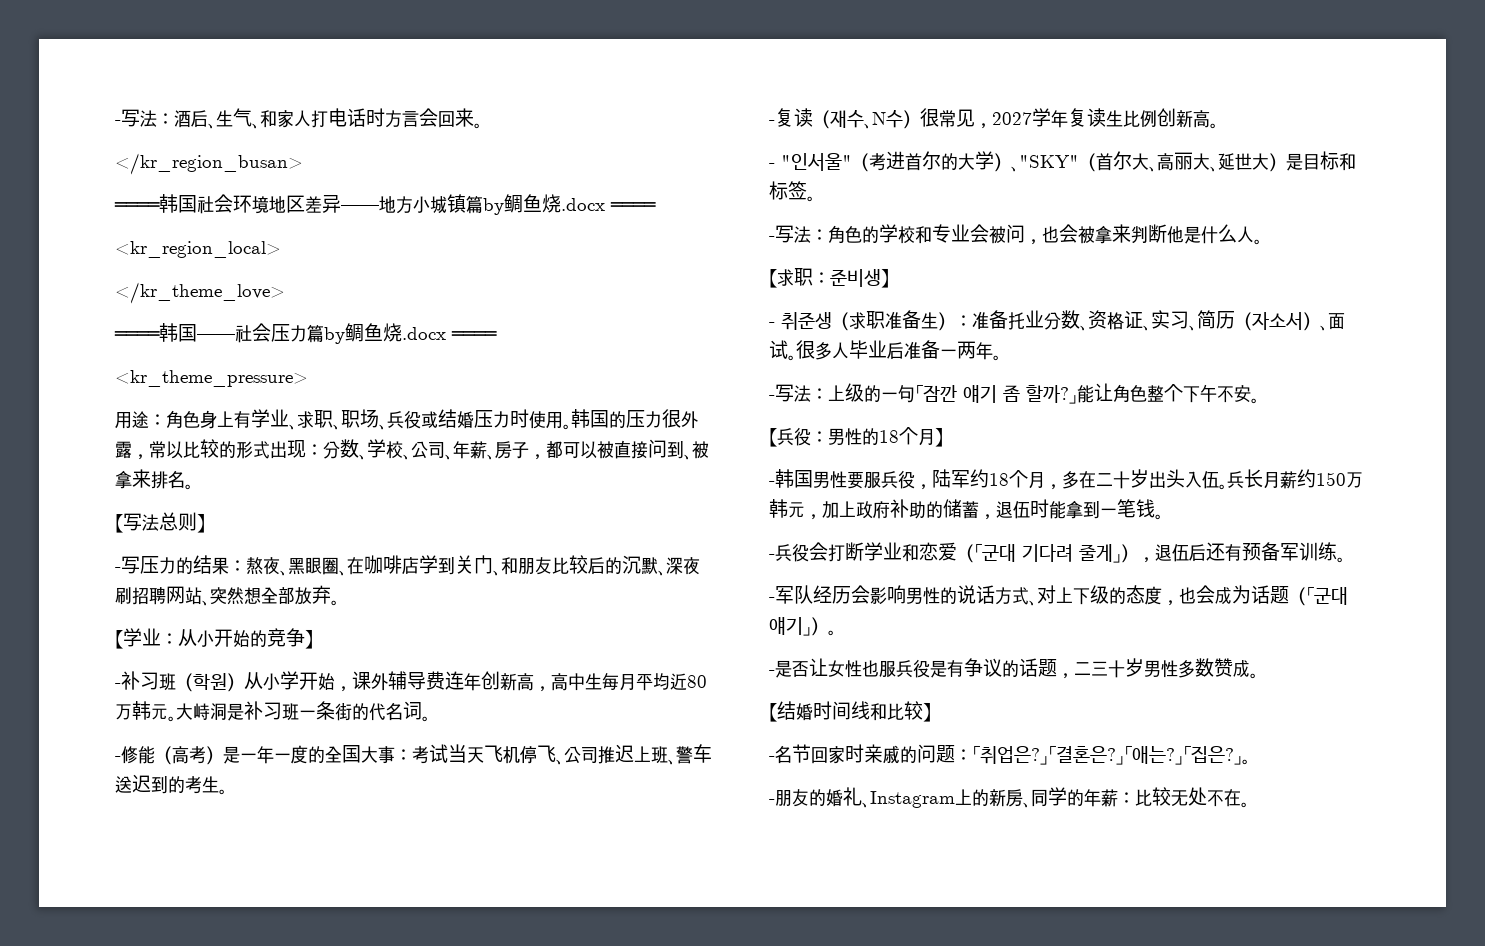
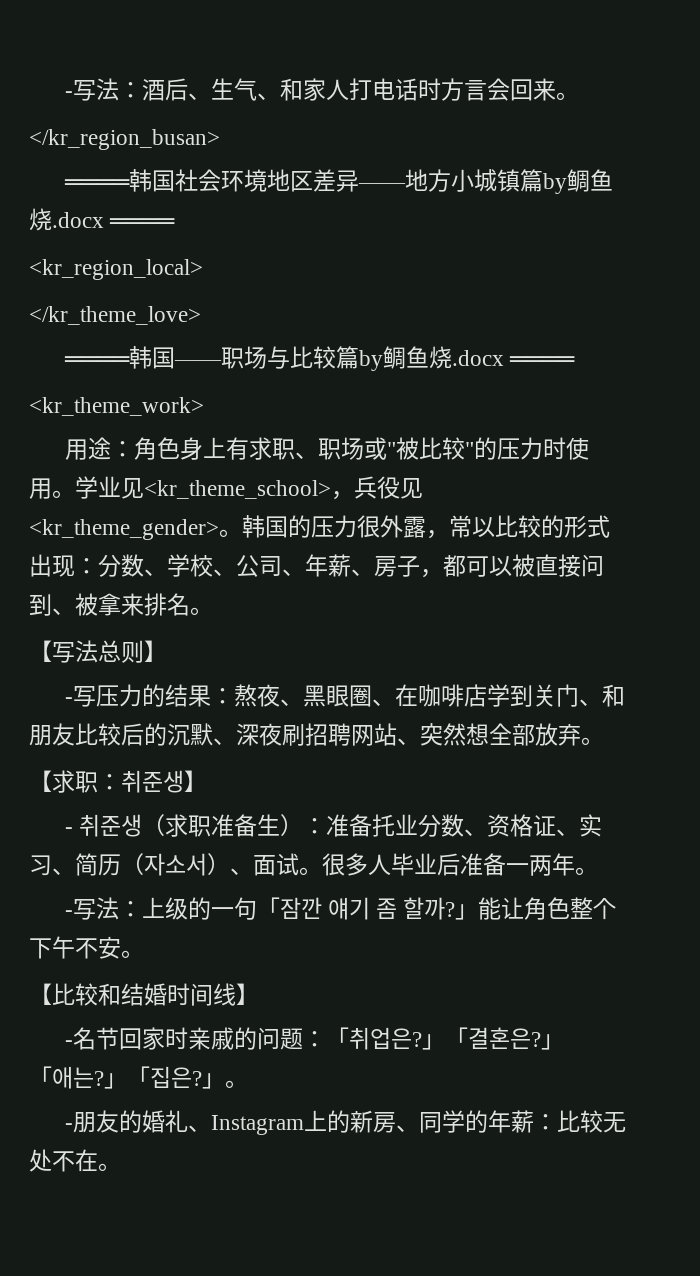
- ════韩国——社会压力篇by鲷鱼烧.docx ════
- <kr_theme_pressure>
+ ════韩国——职场与比较篇by鲷鱼烧.docx ════
+ <kr_theme_work>
- 用途：角色身上有学业、求职、职场、兵役或结婚压力时使用。
+ 用途：角色身上有求职、职场或"被比较"的压力时使用。学业见<kr_theme_school>，兵役见<kr_theme_gender>。
- 【学业：从小开始的竞争】
- -补习班（학원）从小学开始，课外辅导费连年创新高，高中生每月平均近80万韩元。大峙洞是补习班一条街的代名词。
- -修能（高考）是一年一度的全国大事：考试当天飞机停飞、公司推迟上班、警车送迟到的考生。
- -复读（재수、N수）很常见，2027学年复读生比例创新高。
- - "인서울"（考进首尔的大学）、"SKY"（首尔大、高丽大、延世大）是目标和标签。
- -写法：角色的学校和专业会被问，也会被拿来判断他是什么人。
- 【求职：준비생】
+ 【求职：취준생】
- 【兵役：男性的18个月】
- -韩国男性要服兵役，陆军约18个月，多在二十岁出头入伍。兵长月薪约150万韩元，加上政府补助的储蓄，退伍时能拿到一笔钱。
- -兵役会打断学业和恋爱（「군대 기다려 줄게」），退伍后还有预备军训练。
- -军队经历会影响男性的说话方式、对上下级的态度，也会成为话题（「군대 얘기」）。
- -是否让女性也服兵役是有争议的话题，二三十岁男性多数赞成。
- 【结婚时间线和比较】
+ 【比较和结婚时间线】

